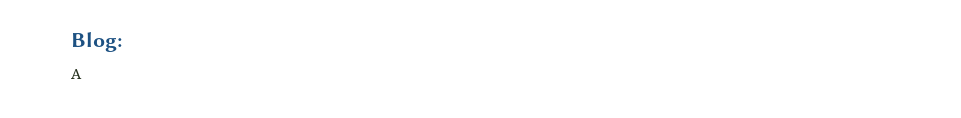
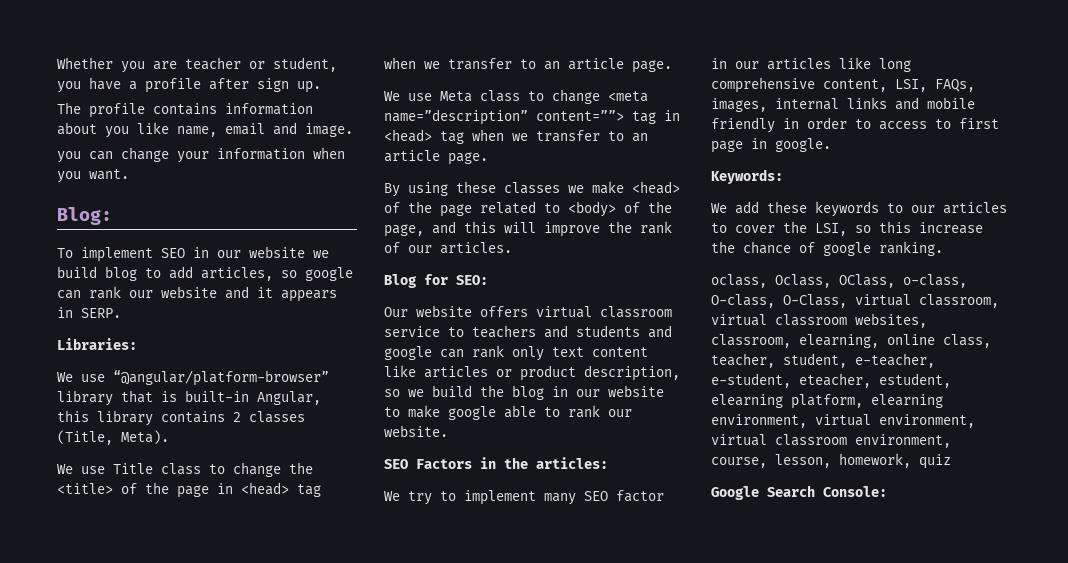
+ Whether you are teacher or student, you have a profile after sign up.
+ The profile contains information about you like name, email and image.
+ you can change your information when you want.
  Blog:
- A
+ To implement SEO in our website we build blog to add articles, so google can rank our website and it appears in SERP.
+ Libraries:
+ We use “@angular/platform-browser” library that is built-in Angular, this library contains 2 classes (Title, Meta).
+ We use Title class to change the <title> of the page in <head> tag when we transfer to an article page.
+ We use Meta class to change <meta name=”description” content=””> tag in <head> tag when we transfer to an article page.
+ By using these classes we make <head> of the page related to <body> of the page, and this will improve the rank of our articles.
+ Blog for SEO:
+ Our website offers virtual classroom service to teachers and students and google can rank only text content like articles or product description, so we build the blog in our website to make google able to rank our website.
+ SEO Factors in the articles:
+ We try to implement many SEO factor in our articles like long comprehensive content, LSI, FAQs, images, internal links and mobile friendly in order to access to first page in google.
+ Keywords:
+ We add these keywords to our articles to cover the LSI, so this increase the chance of google ranking.
+ oclass, Oclass, OClass, o-class, O-class, O-Class, virtual classroom, virtual classroom websites, classroom, elearning, online class, teacher, student, e-teacher, e-student, eteacher, estudent, elearning platform, elearning environment, virtual environment, virtual classroom environment, course, lesson, homework, quiz
+ Google Search Console:

